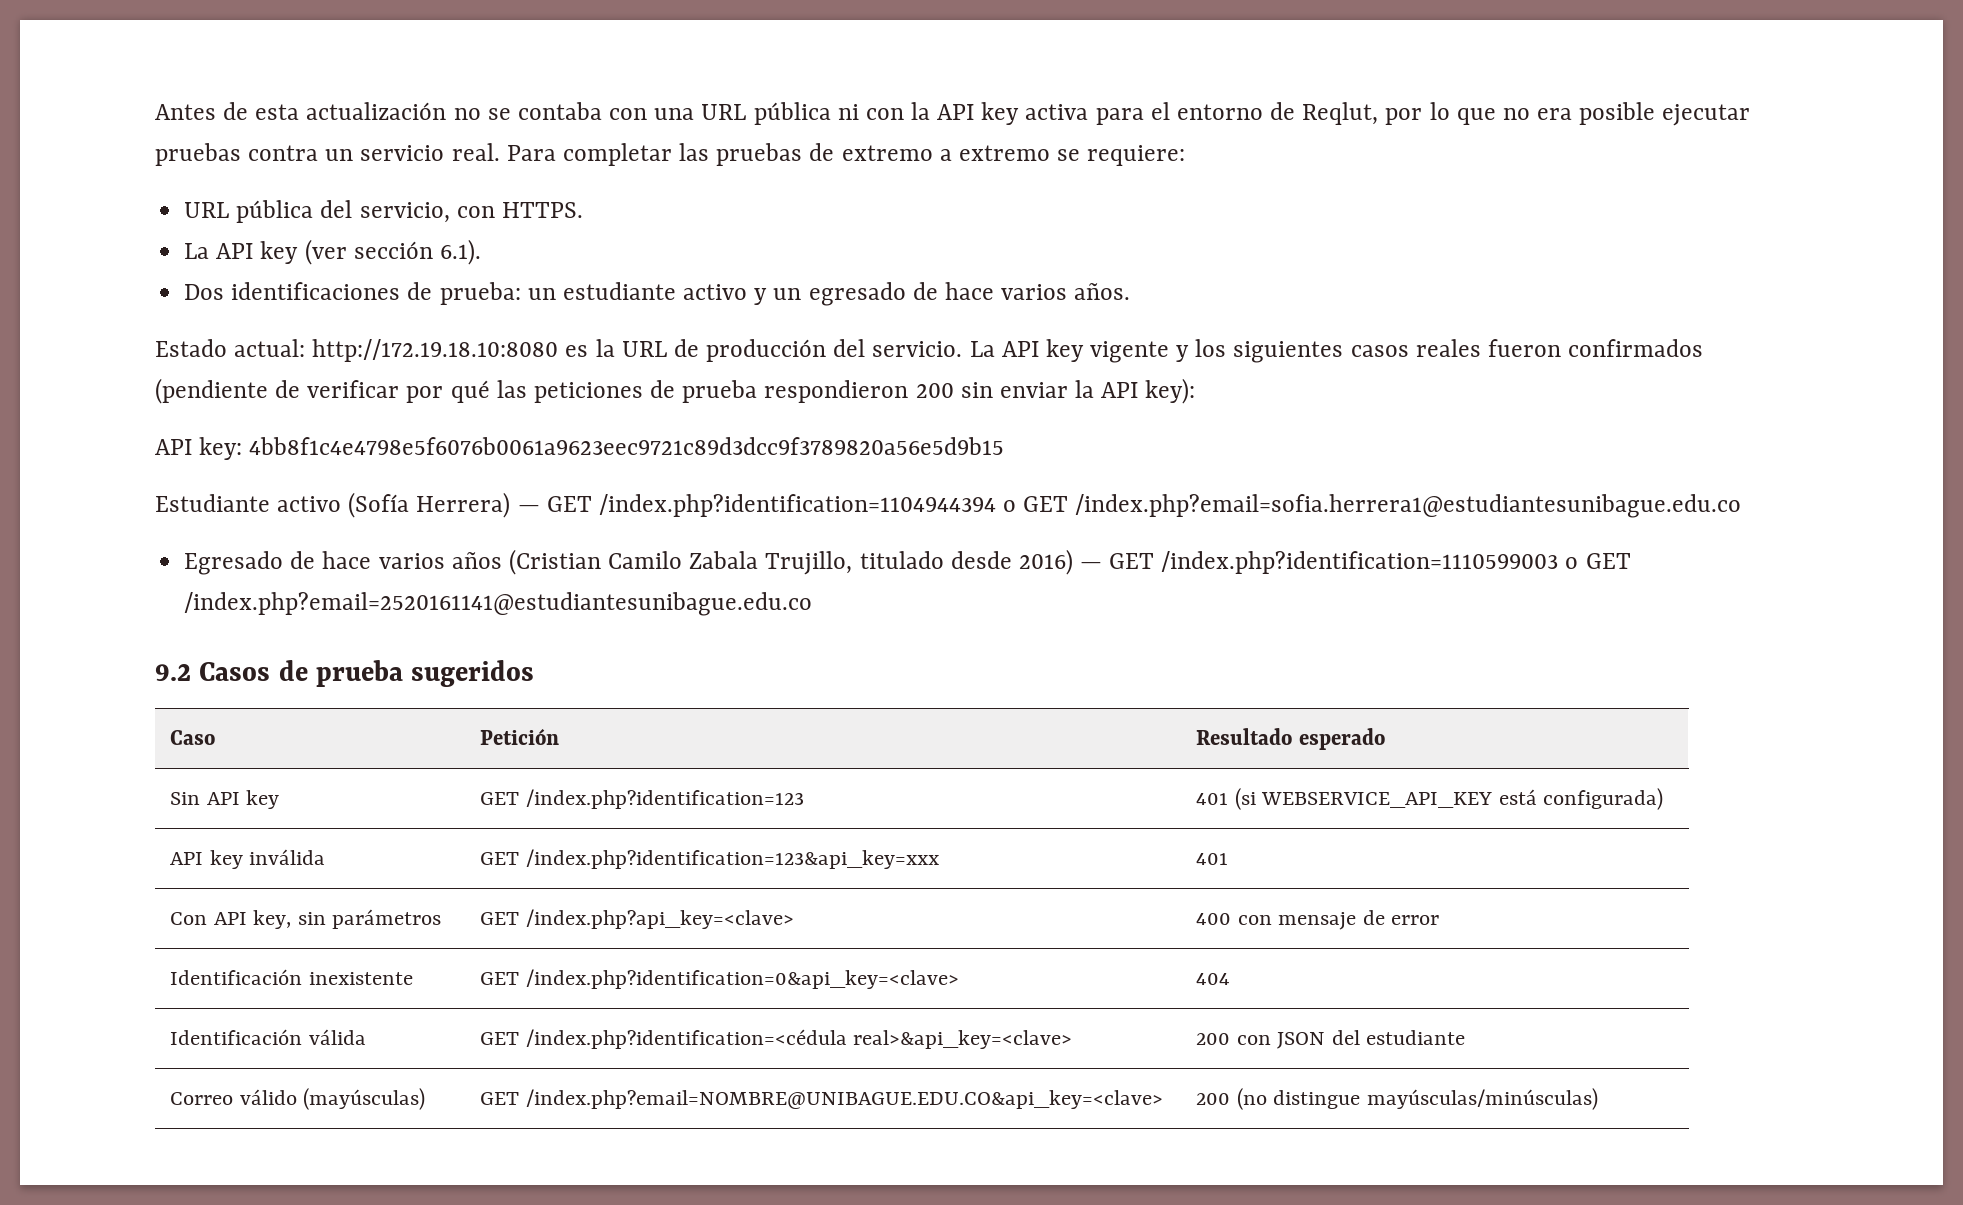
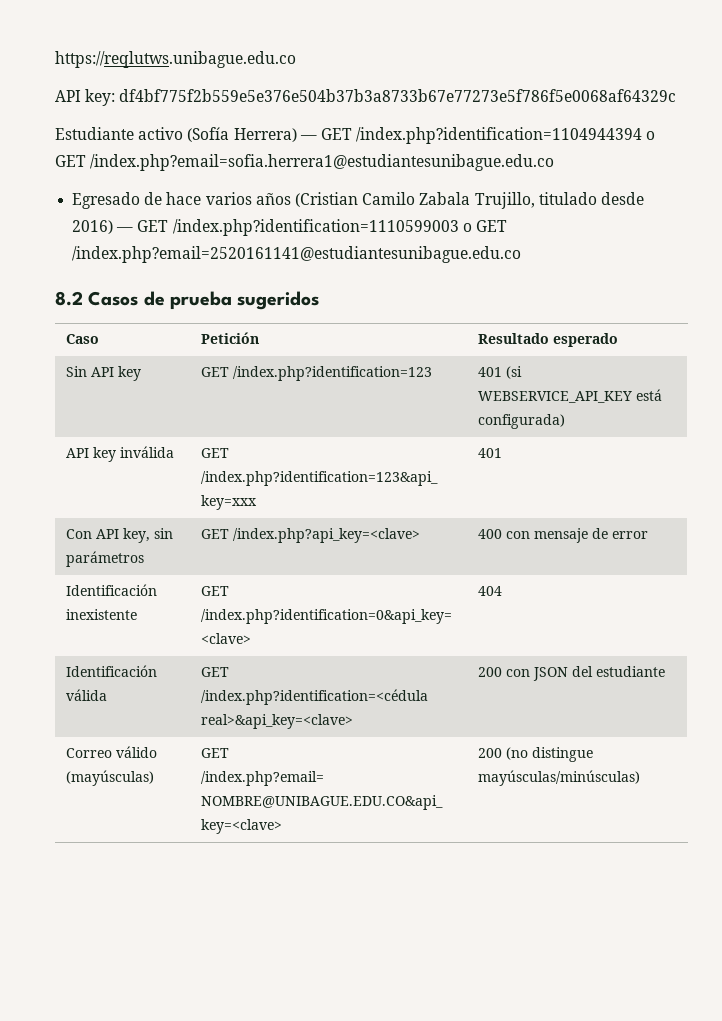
- Antes de esta actualización no se contaba con una URL pública ni con la API key activa para el entorno de Reqlut, por lo que no era posible ejecutar pruebas contra un servicio real. Para completar las pruebas de extremo a extremo se requiere:
- URL pública del servicio, con HTTPS.
- La API key (ver sección 6.1).
- Dos identificaciones de prueba: un estudiante activo y un egresado de hace varios años.
- Estado actual: http://172.19.18.10:8080 es la URL de producción del servicio. La API key vigente y los siguientes casos reales fueron confirmados (pendiente de verificar por qué las peticiones de prueba respondieron 200 sin enviar la API key):
+ https://reqlutws.unibague.edu.co
- API key: 4bb8f1c4e4798e5f6076b0061a9623eec9721c89d3dcc9f3789820a56e5d9b15
+ API key: df4bf775f2b559e5e376e504b37b3a8733b67e77273e5f786f5e0068af64329c
- 9.2 Casos de prueba sugeridos
+ 8.2 Casos de prueba sugeridos

